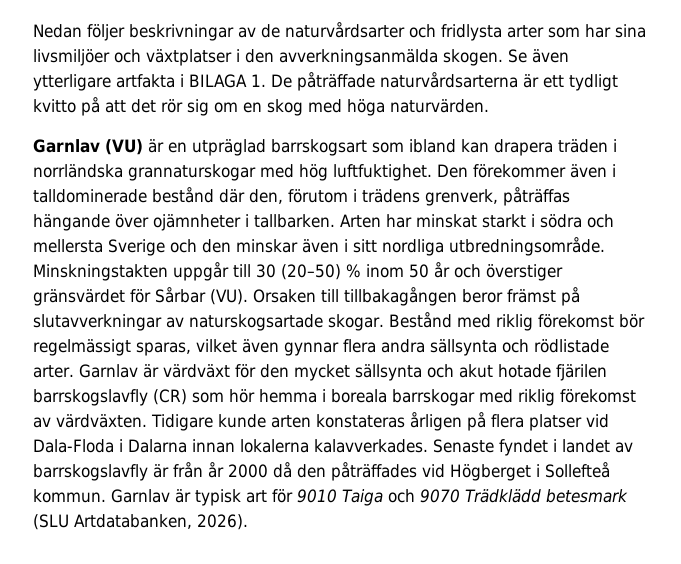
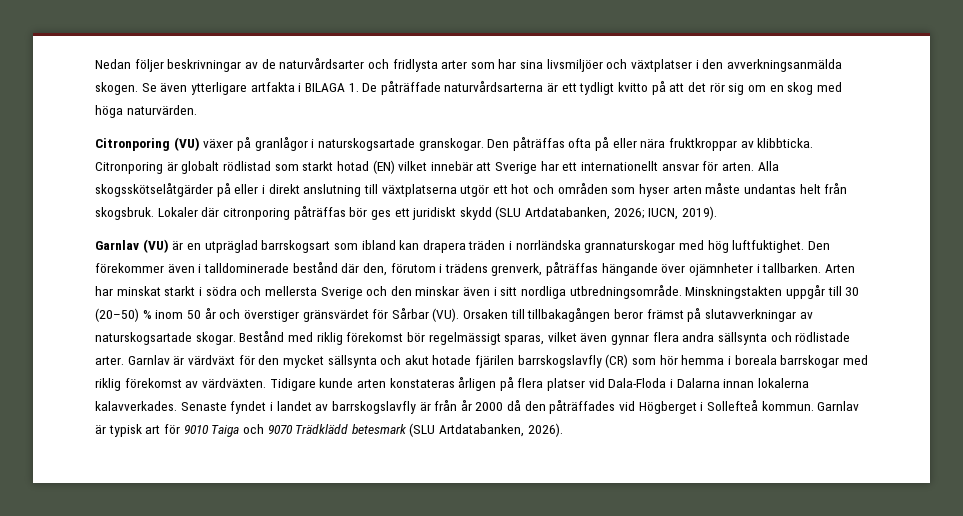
+ Citronporing (VU) växer på granlågor i naturskogsartade granskogar. Den påträffas ofta på eller nära fruktkroppar av klibbticka. Citronporing är globalt rödlistad som starkt hotad (EN) vilket innebär att Sverige har ett internationellt ansvar för arten. Alla skogsskötselåtgärder på eller i direkt anslutning till växtplatserna utgör ett hot och områden som hyser arten måste undantas helt från skogsbruk. Lokaler där citronporing påträffas bör ges ett juridiskt skydd (SLU Artdatabanken, 2026; IUCN, 2019).

